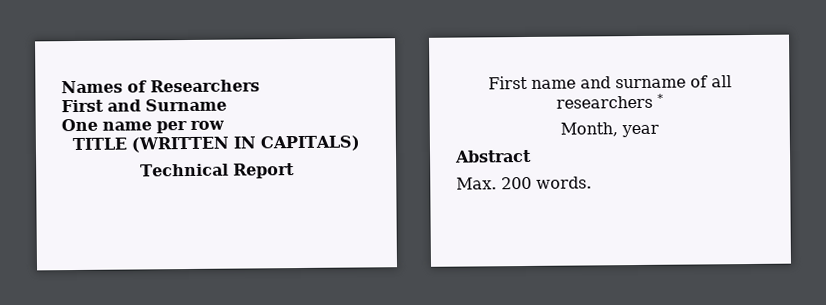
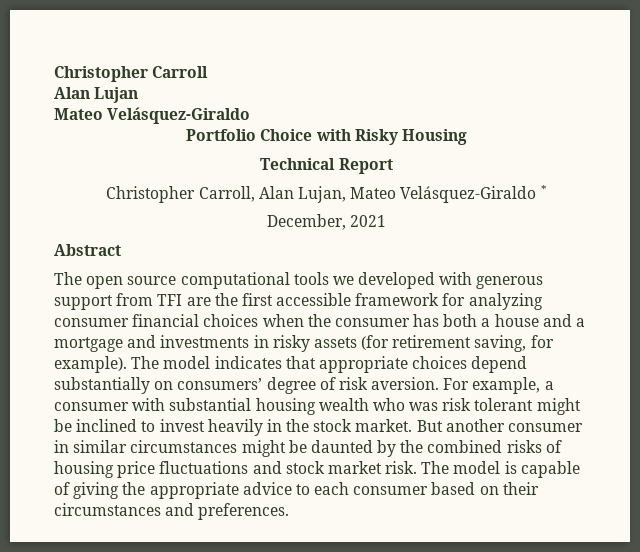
- Names of Researchers
- First and Surname
- One name per row
- TITLE (WRITTEN IN CAPITALS)
+ Christopher Carroll
+ Alan Lujan
+ Mateo Velásquez-Giraldo
+ Portfolio Choice with Risky Housing
  Technical Report
- First name and surname of all researchers *
+ Christopher Carroll, Alan Lujan, Mateo Velásquez-Giraldo *
- Month, year
+ December, 2021
- Max. 200 words.
+ The open source computational tools we developed with generous support from TFI are the first accessible framework for analyzing consumer financial choices when the consumer has both a house and a mortgage and investments in risky assets (for retirement saving, for example). The model indicates that appropriate choices depend substantially on consumers’ degree of risk aversion. For example, a consumer with substantial housing wealth who was risk tolerant might be inclined to invest heavily in the stock market. But another consumer in similar circumstances might be daunted by the combined risks of housing price fluctuations and stock market risk. The model is capable of giving the appropriate advice to each consumer based on their circumstances and preferences.

